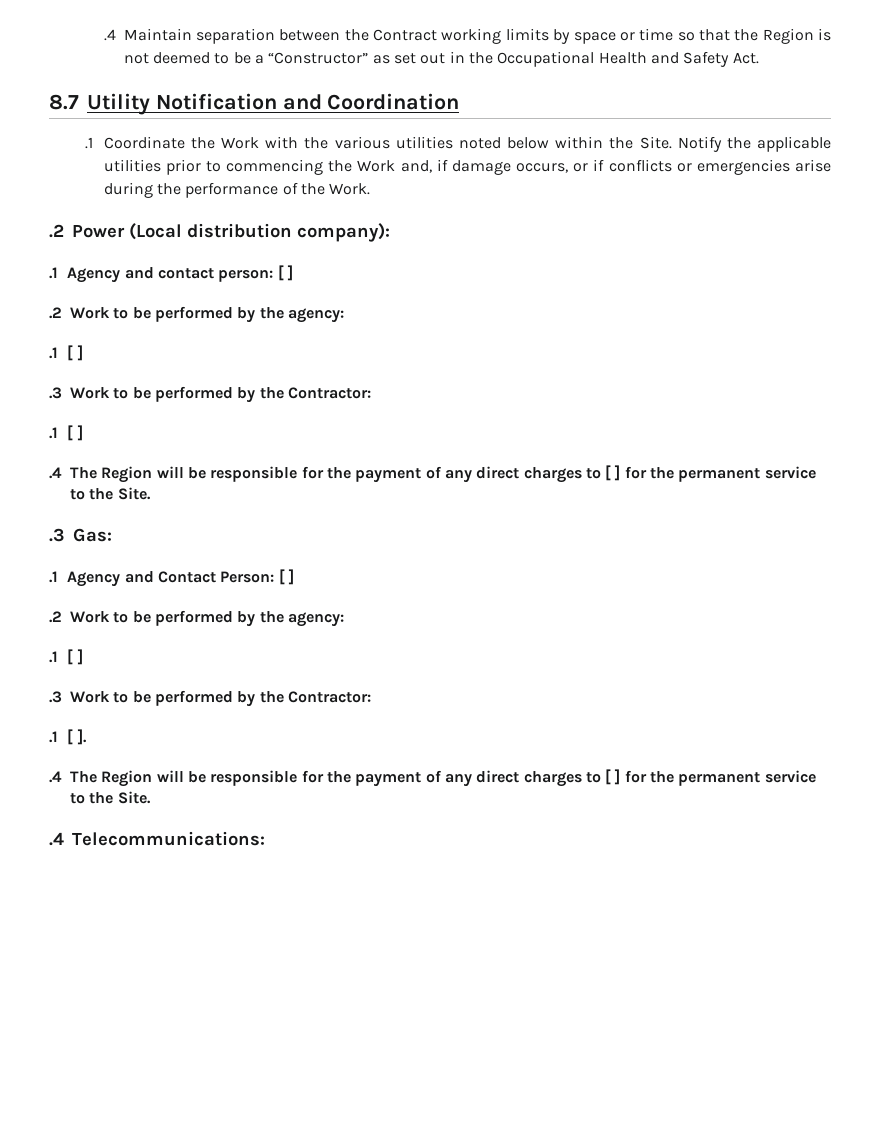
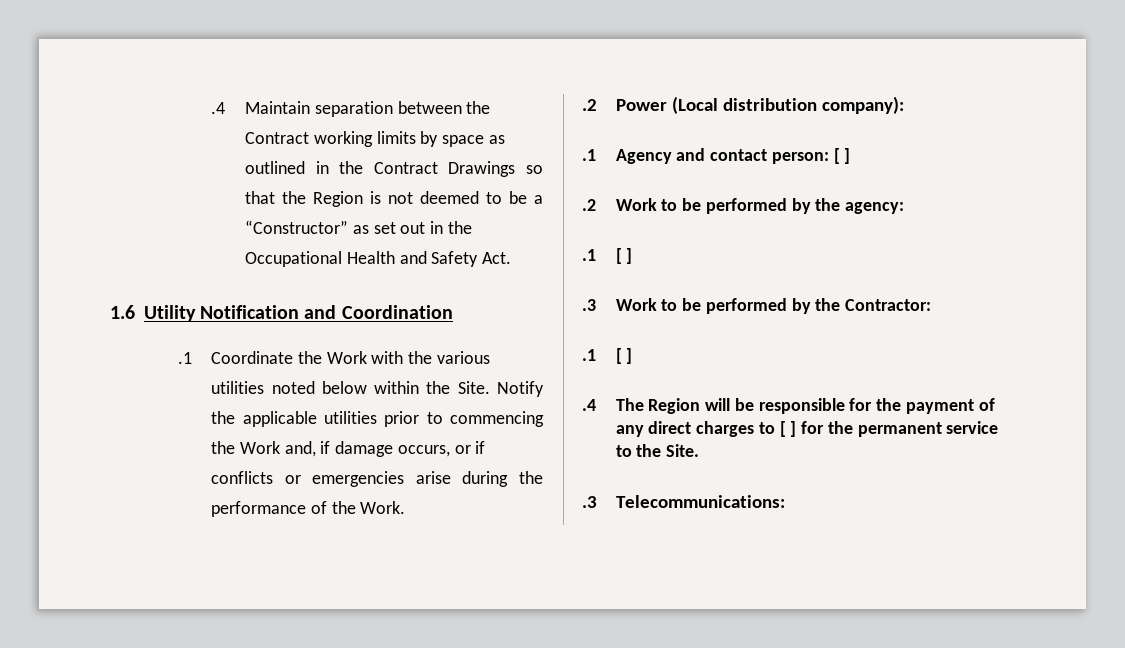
- .4 Maintain separation between the Contract working limits by space or time so that the Region is not deemed to be a “Constructor” as set out in the Occupational Health and Safety Act.
+ .4 Maintain separation between the Contract working limits by space as outlined in the Contract Drawings so that the Region is not deemed to be a “Constructor” as set out in the Occupational Health and Safety Act.
- 8.7 Utility Notification and Coordination
+ 1.6 Utility Notification and Coordination
- .3 Gas:
- .1 Agency and Contact Person: [ ]
- .2 Work to be performed by the agency:
- .1 [ ]
- .3 Work to be performed by the Contractor:
- .1 [ ].
- .4 The Region will be responsible for the payment of any direct charges to [ ] for the permanent service to the Site.
- .4 Telecommunications:
+ .3 Telecommunications:

